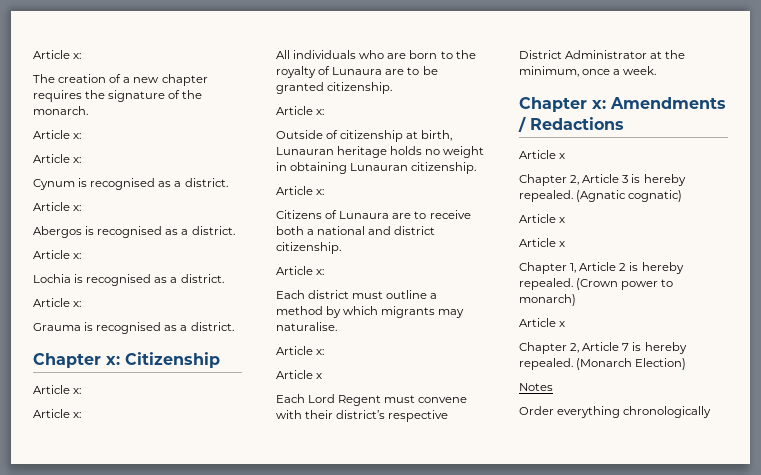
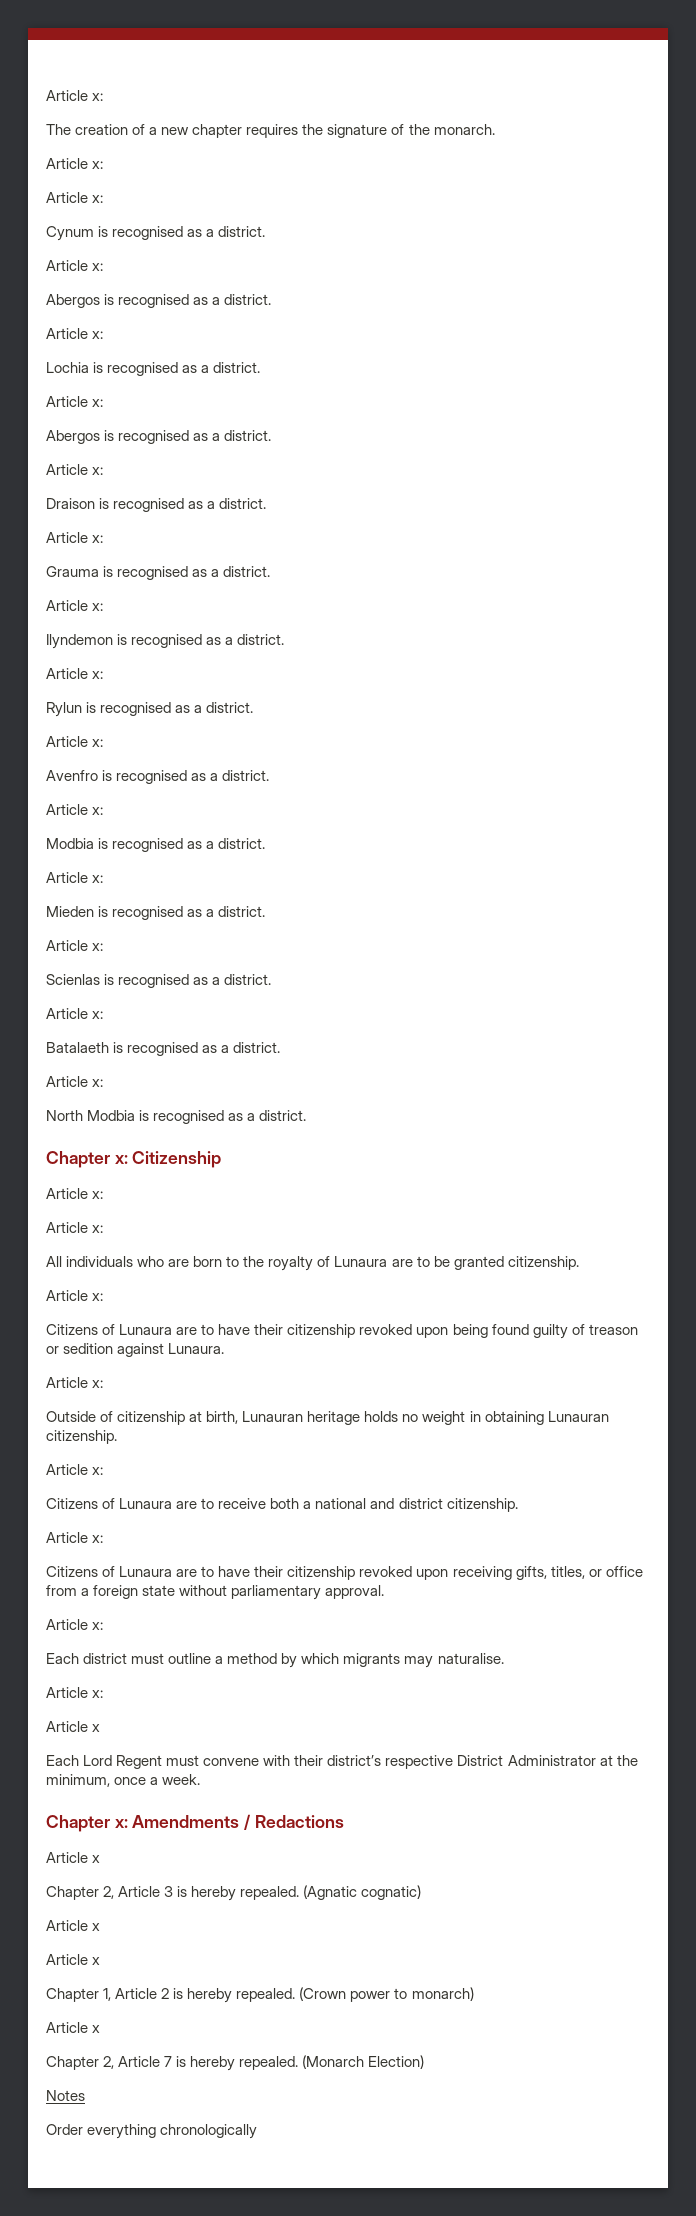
  Lochia is recognised as a district.
+ Article x:
+ Abergos is recognised as a district.
+ Article x:
+ Draison is recognised as a district.
  Grauma is recognised as a district.
+ Article x:
+ Ilyndemon is recognised as a district.
+ Article x:
+ Rylun is recognised as a district.
+ Article x:
+ Avenfro is recognised as a district.
+ Article x:
+ Modbia is recognised as a district.
+ Article x:
+ Mieden is recognised as a district.
+ Article x:
+ Scienlas is recognised as a district.
+ Article x:
+ Batalaeth is recognised as a district.
+ Article x:
+ North Modbia is recognised as a district.
+ Citizens of Lunaura are to have their citizenship revoked upon being found guilty of treason or sedition against Lunaura.
+ Article x:
+ Citizens of Lunaura are to have their citizenship revoked upon receiving gifts, titles, or office from a foreign state without parliamentary approval.
+ Article x:

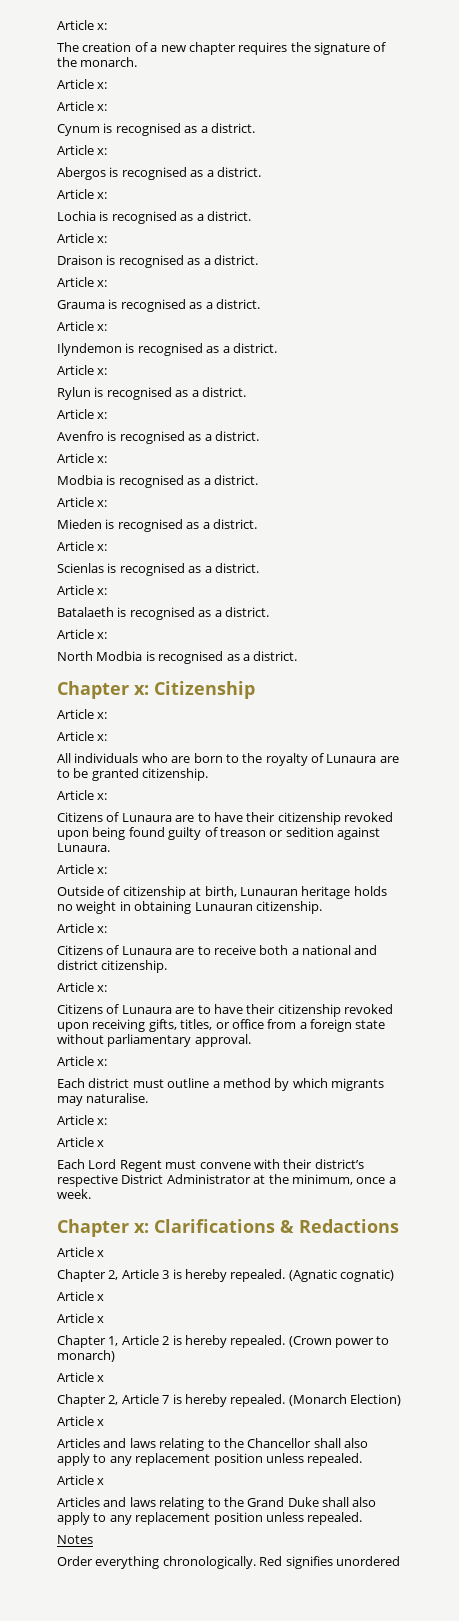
  Lochia is recognised as a district.
- Article x:
- Abergos is recognised as a district.
- Chapter x: Amendments / Redactions
+ Chapter x: Clarifications & Redactions
  (Monarch Election)
+ Article x
+ Articles and laws relating to the Chancellor shall also apply to any replacement position unless repealed.
+ Article x
+ Articles and laws relating to the Grand Duke shall also apply to any replacement position unless repealed.
- Order everything chronologically
+ Order everything chronologically. Red signifies unordered

